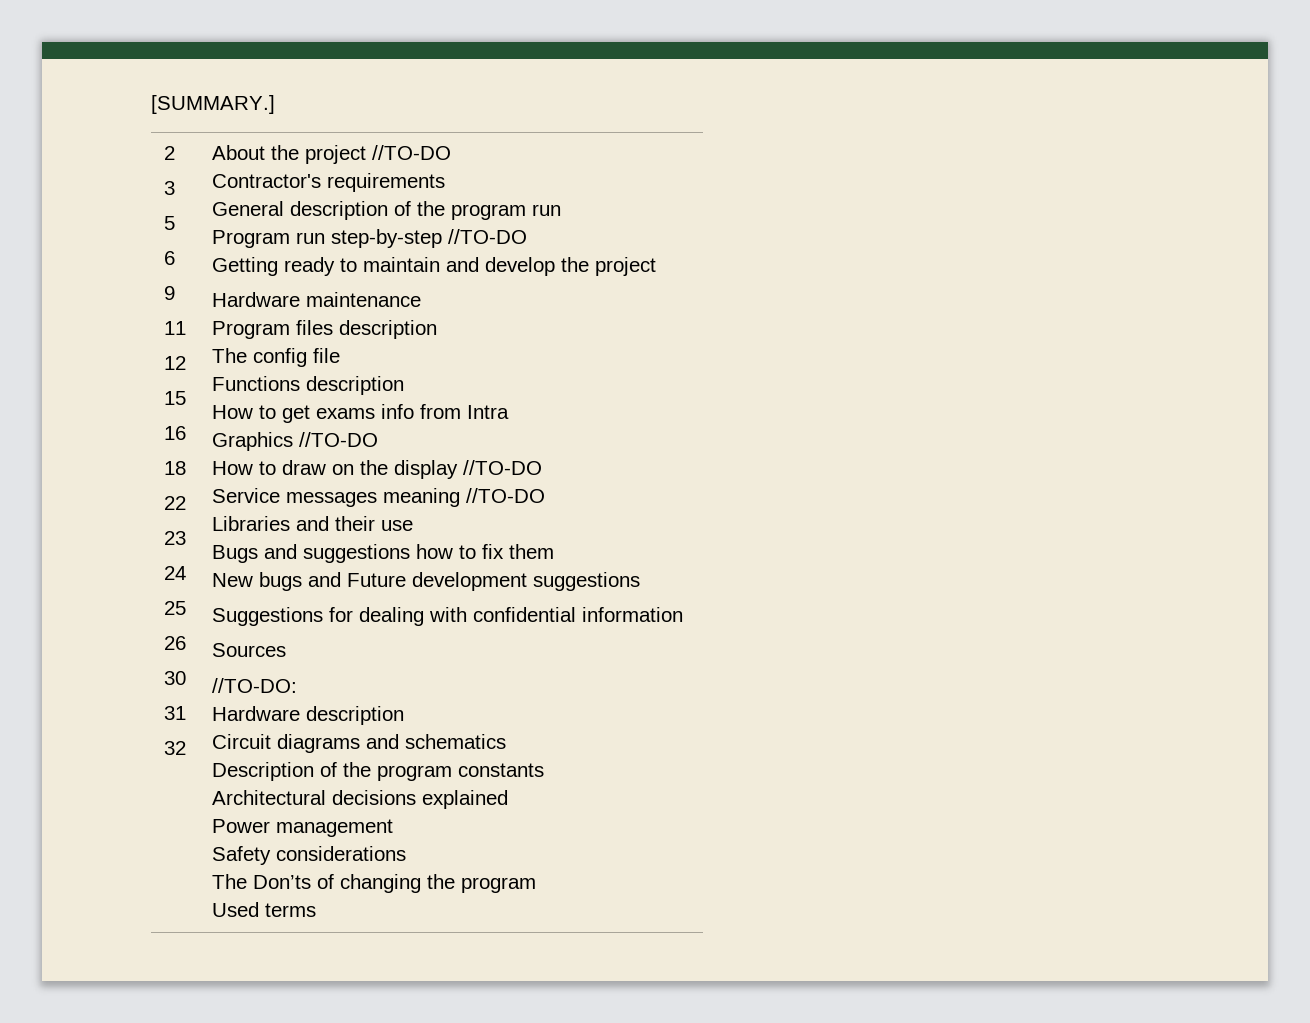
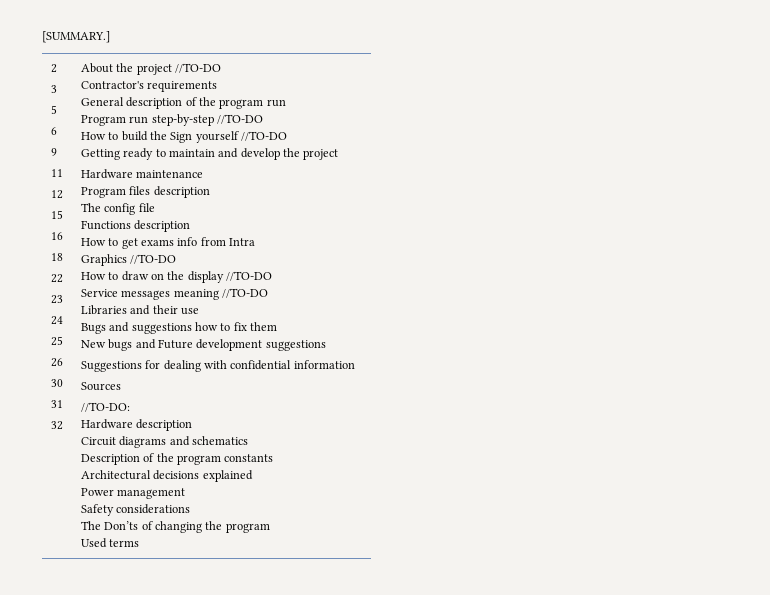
+ How to build the Sign yourself //TO-DO

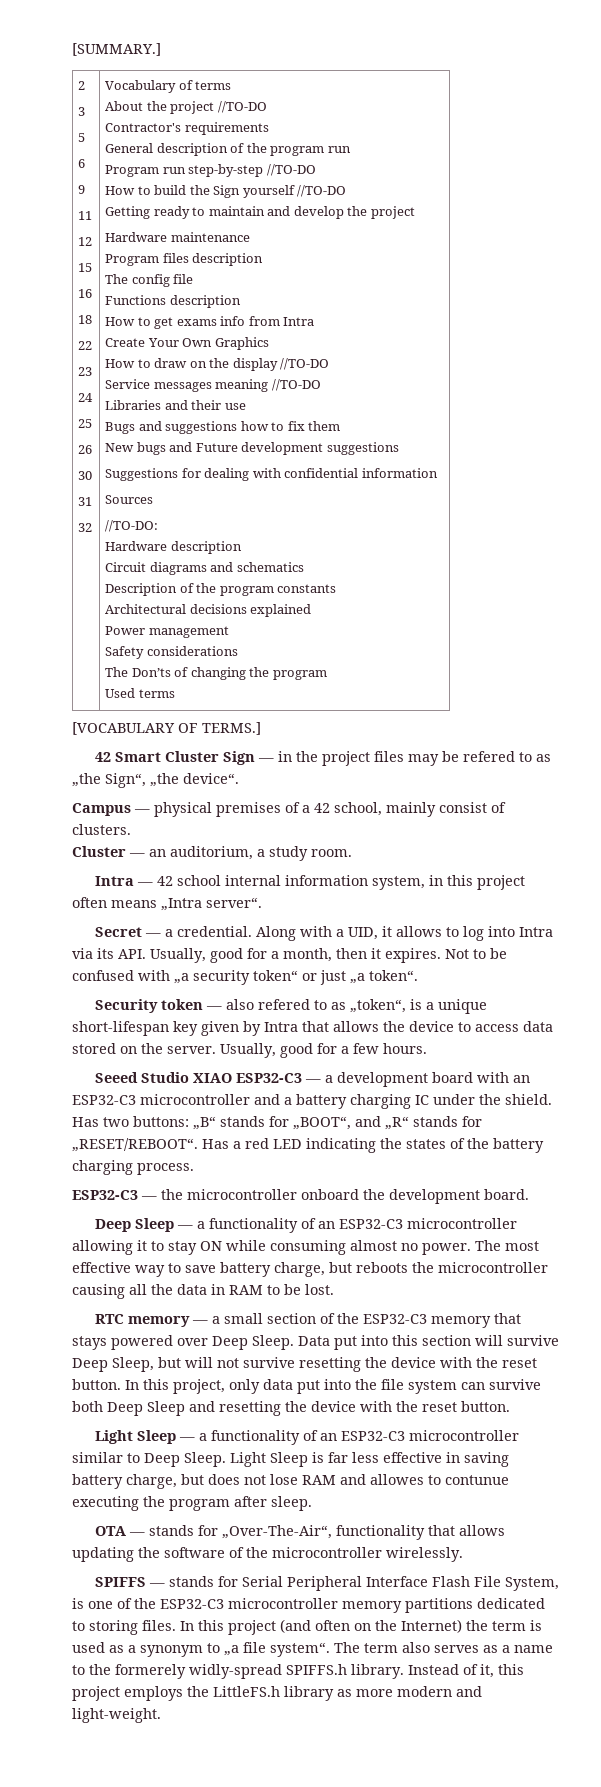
+ Vocabulary of terms
- Graphics //TO-DO
+ Create Your Own Graphics
+ [VOCABULARY OF TERMS.]
+ 42 Smart Cluster Sign — in the project files may be refered to as „the Sign“, „the device“.
+ Campus — physical premises of a 42 school, mainly consist of clusters.
+ Cluster — an auditorium, a study room.
+ Intra — 42 school internal information system, in this project often means „Intra server“.
+ Secret — a credential. Along with a UID, it allows to log into Intra via its API. Usually, good for a month, then it expires. Not to be confused with „a security token“ or just „a token“.
+ Security token — also refered to as „token“, is a unique short-lifespan key given by Intra that allows the device to access data stored on the server. Usually, good for a few hours.
+ Seeed Studio XIAO ESP32-C3 — a development board with an ESP32-C3 microcontroller and a battery charging IC under the shield. Has two buttons: „B“ stands for „BOOT“, and „R“ stands for „RESET/REBOOT“. Has a red LED indicating the states of the battery charging process.
+ ESP32-C3 — the microcontroller onboard the development board.
+ Deep Sleep — a functionality of an ESP32-C3 microcontroller allowing it to stay ON while consuming almost no power. The most effective way to save battery charge, but reboots the microcontroller causing all the data in RAM to be lost.
+ RTC memory — a small section of the ESP32-C3 memory that stays powered over Deep Sleep. Data put into this section will survive Deep Sleep, but will not survive resetting the device with the reset button. In this project, only data put into the file system can survive both Deep Sleep and resetting the device with the reset button.
+ Light Sleep — a functionality of an ESP32-C3 microcontroller similar to Deep Sleep. Light Sleep is far less effective in saving battery charge, but does not lose RAM and allowes to contunue executing the program after sleep.
+ OTA — stands for „Over-The-Air“, functionality that allows updating the software of the microcontroller wirelessly.
+ SPIFFS — stands for Serial Peripheral Interface Flash File System, is one of the ESP32-C3 microcontroller memory partitions dedicated to storing files. In this project (and often on the Internet) the term is used as a synonym to „a file system“. The term also serves as a name to the formerely widly-spread SPIFFS.h library. Instead of it, this project employs the LittleFS.h library as more modern and light-weight.

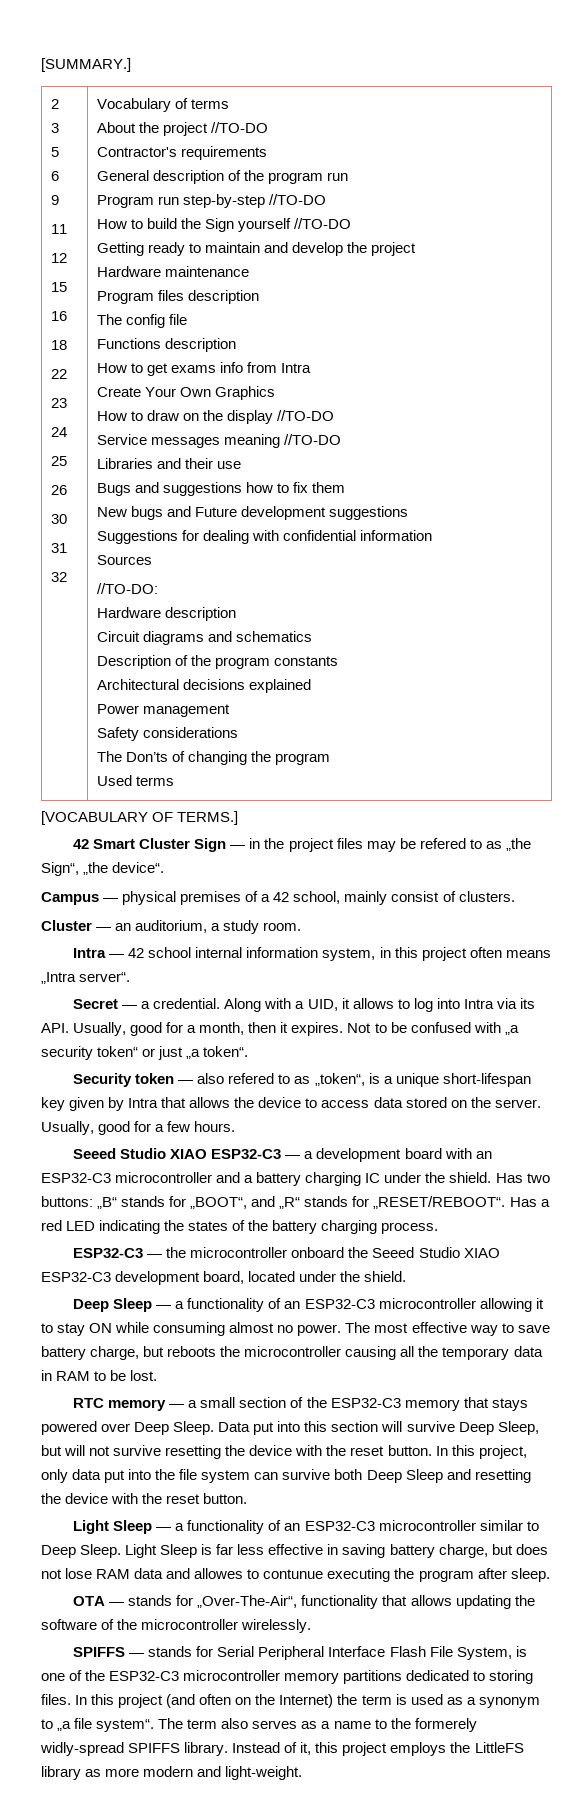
- ESP32-C3 — the microcontroller onboard the development board.
+ ESP32-C3 — the microcontroller onboard the Seeed Studio XIAO ESP32-C3 development board, located under the shield.
- The most effective way to save battery charge, but reboots the microcontroller causing all the data in RAM to be lost.
+ The most effective way to save battery charge, but reboots the microcontroller causing all the temporary data in RAM to be lost.
- Light Sleep is far less effective in saving battery charge, but does not lose RAM and allowes to contunue executing the program after sleep.
+ Light Sleep is far less effective in saving battery charge, but does not lose RAM data and allowes to contunue executing the program after sleep.
- The term also serves as a name to the formerely widly-spread SPIFFS.h library.
+ The term also serves as a name to the formerely widly-spread SPIFFS library.
- Instead of it, this project employs the LittleFS.h library as more modern and light-weight.
+ Instead of it, this project employs the LittleFS library as more modern and light-weight.

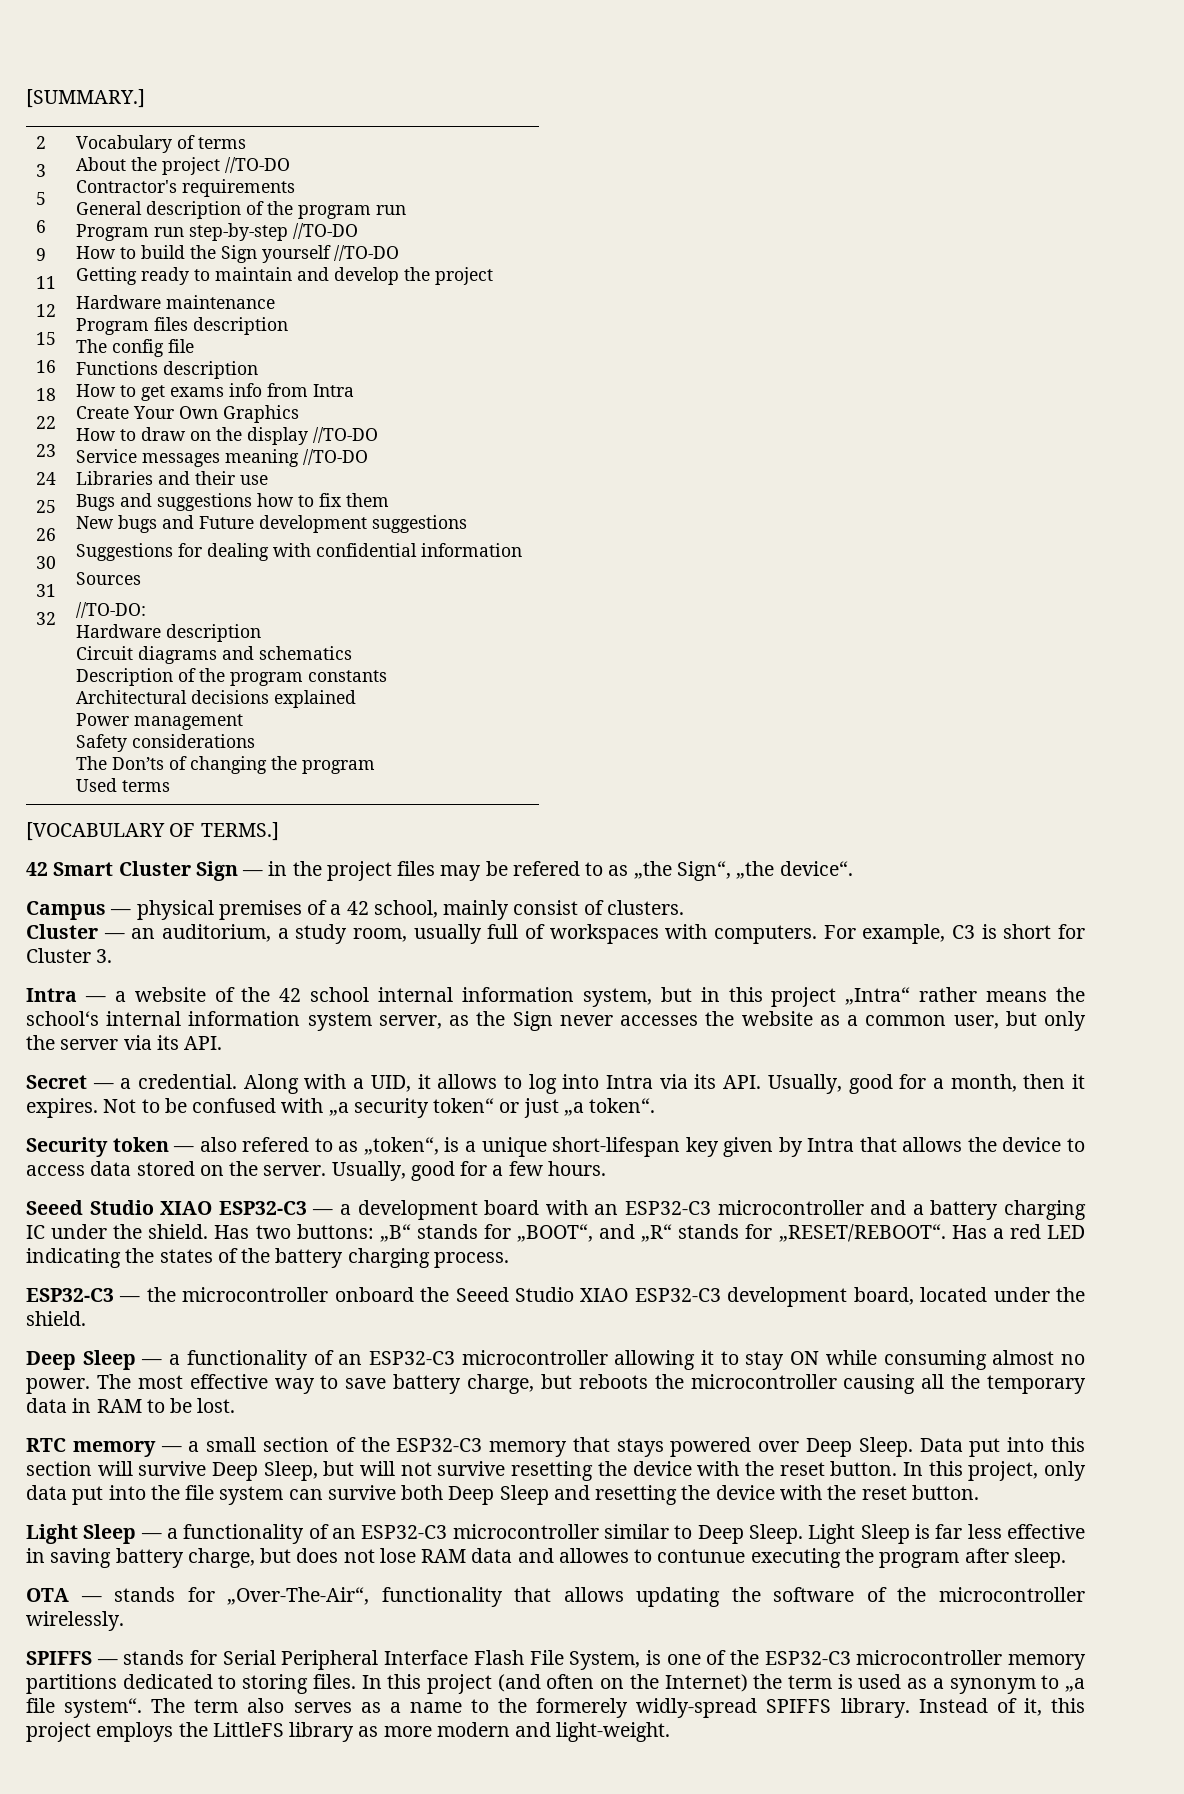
- Cluster — an auditorium, a study room.
- Intra — 42 school internal information system, in this project often means „Intra server“.
+ Cluster — an auditorium, a study room, usually full of workspaces with computers. For example, C3 is short for Cluster 3.
+ Intra — a website of the 42 school internal information system, but in this project „Intra“ rather means the school‘s internal information system server, as the Sign never accesses the website as a common user, but only the server via its API.

